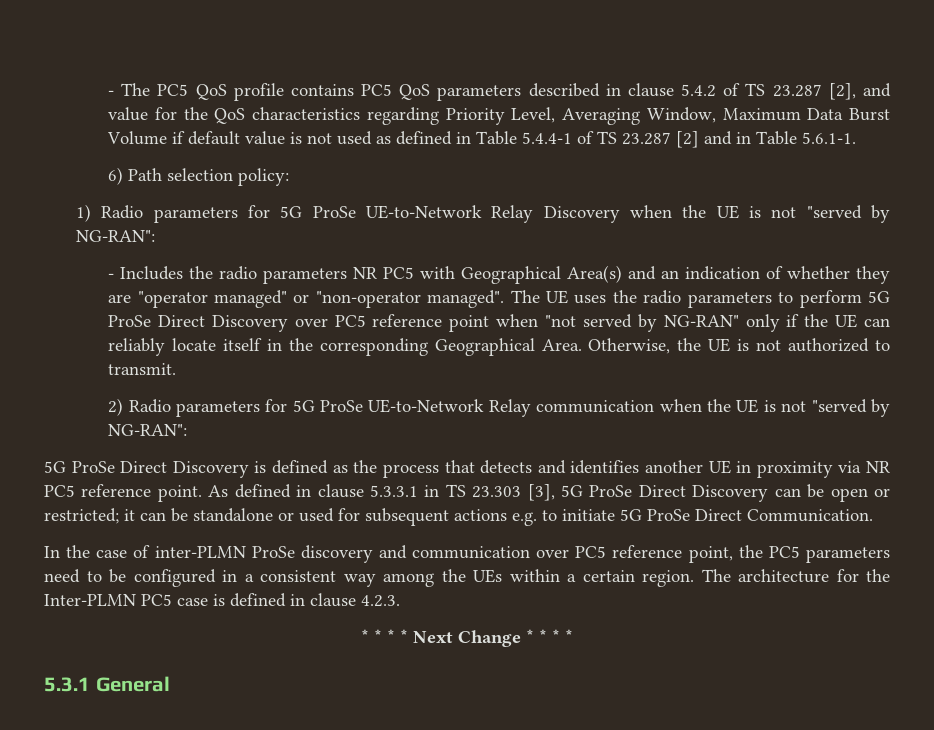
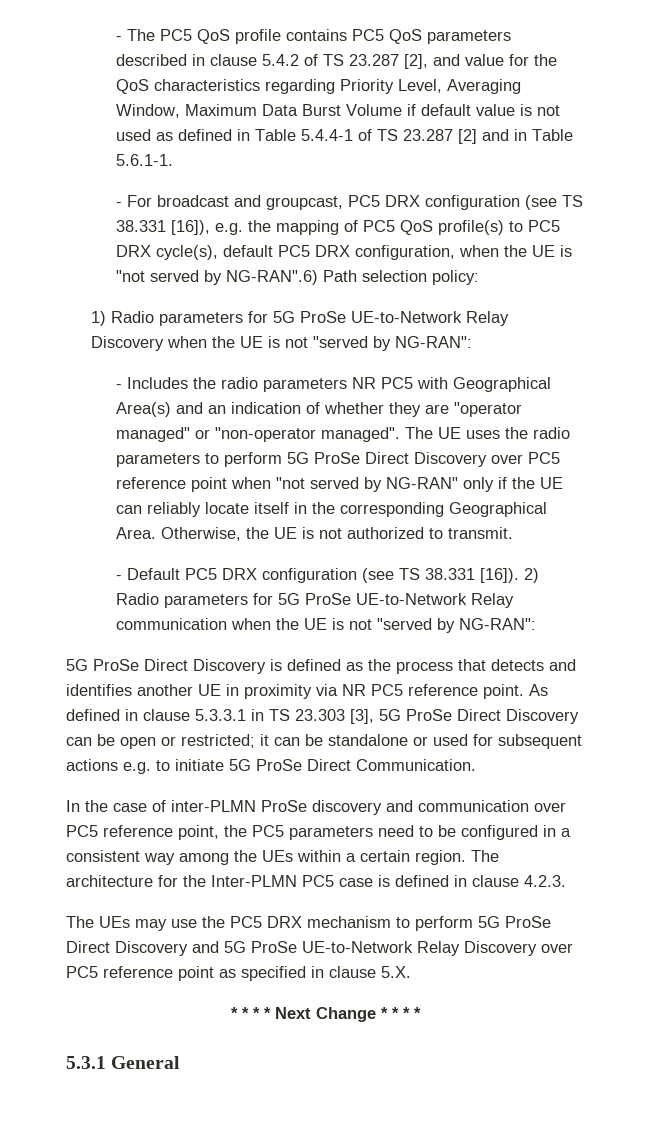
- 6) Path selection policy:
+ - For broadcast and groupcast, PC5 DRX configuration (see TS 38.331 [16]), e.g. the mapping of PC5 QoS profile(s) to PC5 DRX cycle(s), default PC5 DRX configuration, when the UE is "not served by NG-RAN".6) Path selection policy:
+ - Default PC5 DRX configuration (see TS 38.331 [16]).
+ The UEs may use the PC5 DRX mechanism to perform 5G ProSe Direct Discovery and 5G ProSe UE-to-Network Relay Discovery over PC5 reference point as specified in clause 5.X.

